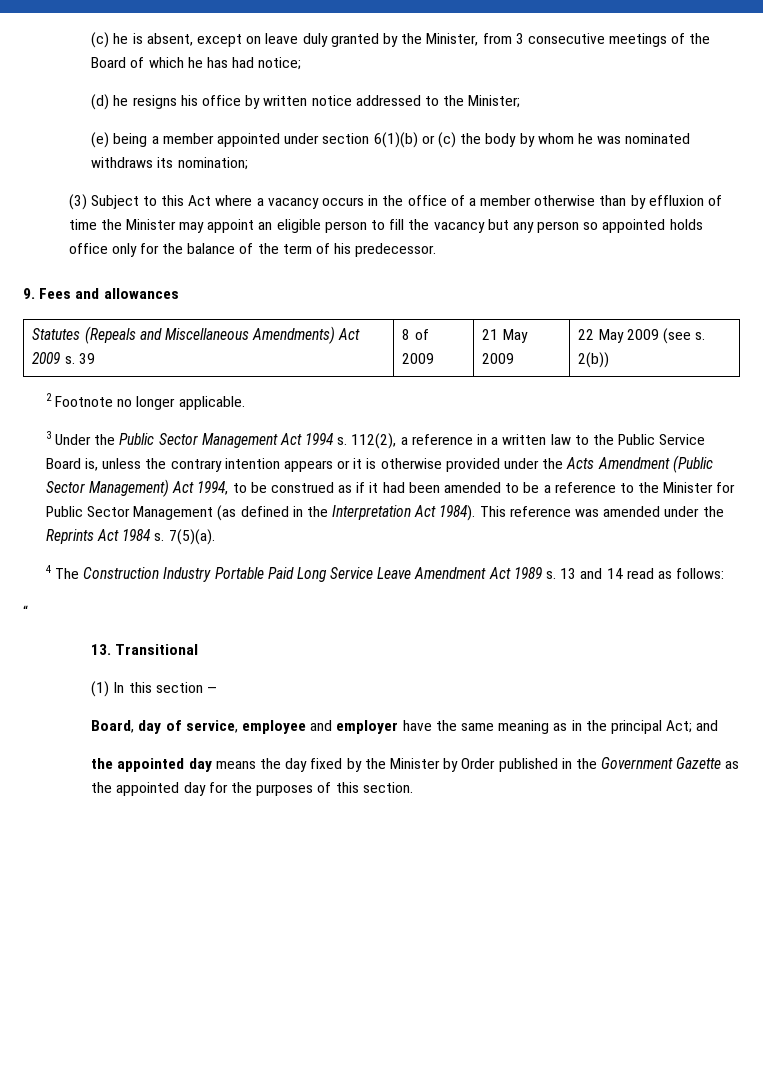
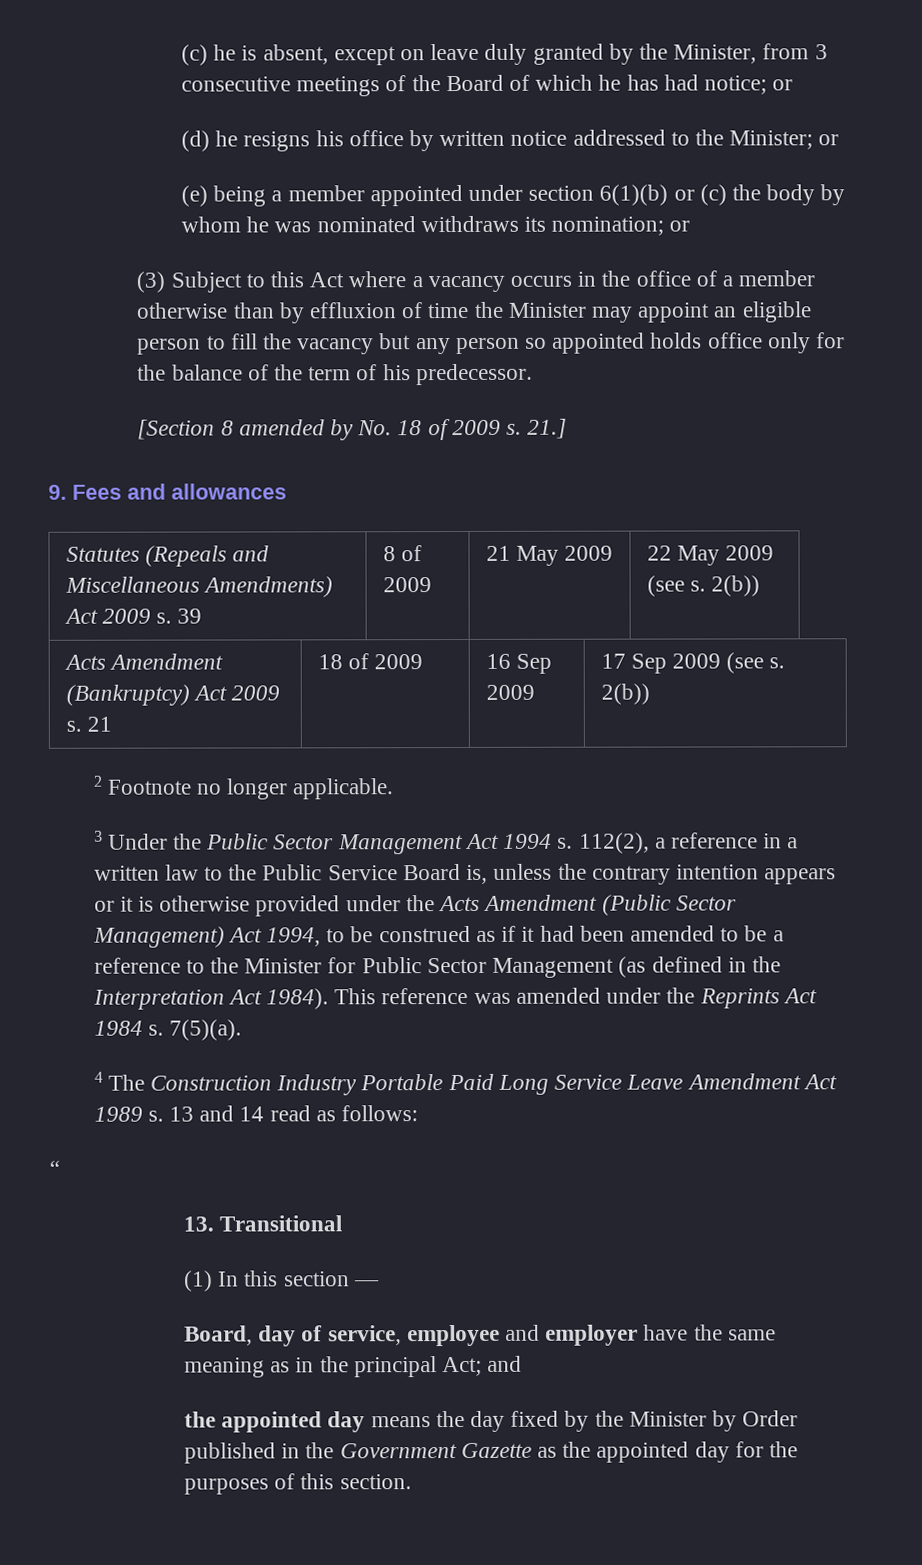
- (c) he is absent, except on leave duly granted by the Minister, from 3 consecutive meetings of the Board of which he has had notice;
+ (c) he is absent, except on leave duly granted by the Minister, from 3 consecutive meetings of the Board of which he has had notice; or
- (d) he resigns his office by written notice addressed to the Minister;
+ (d) he resigns his office by written notice addressed to the Minister; or
- (e) being a member appointed under section 6(1)(b) or (c) the body by whom he was nominated withdraws its nomination;
+ (e) being a member appointed under section 6(1)(b) or (c) the body by whom he was nominated withdraws its nomination; or
+ [Section 8 amended by No. 18 of 2009 s. 21.]
+ Acts Amendment (Bankruptcy) Act 2009 s. 21 | 18 of 2009 | 16 Sep 2009 | 17 Sep 2009 (see s. 2(b))

